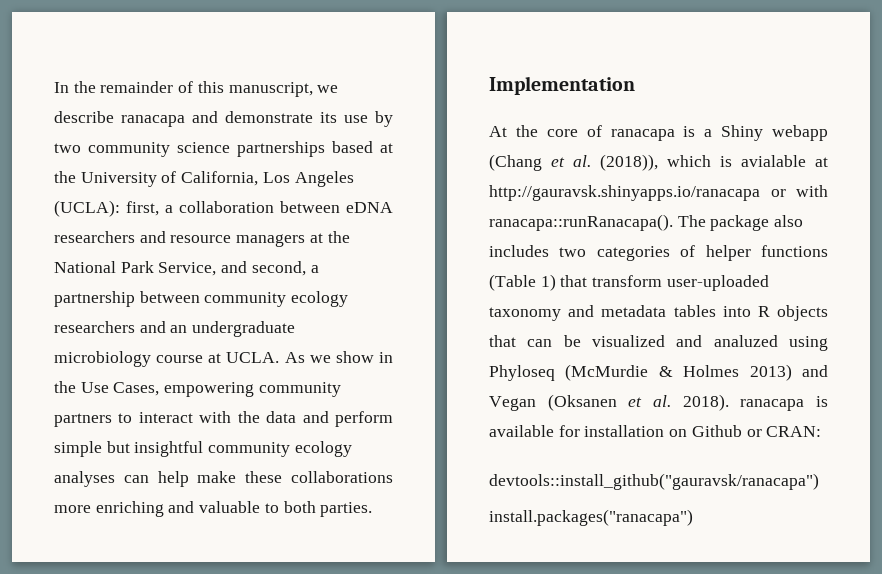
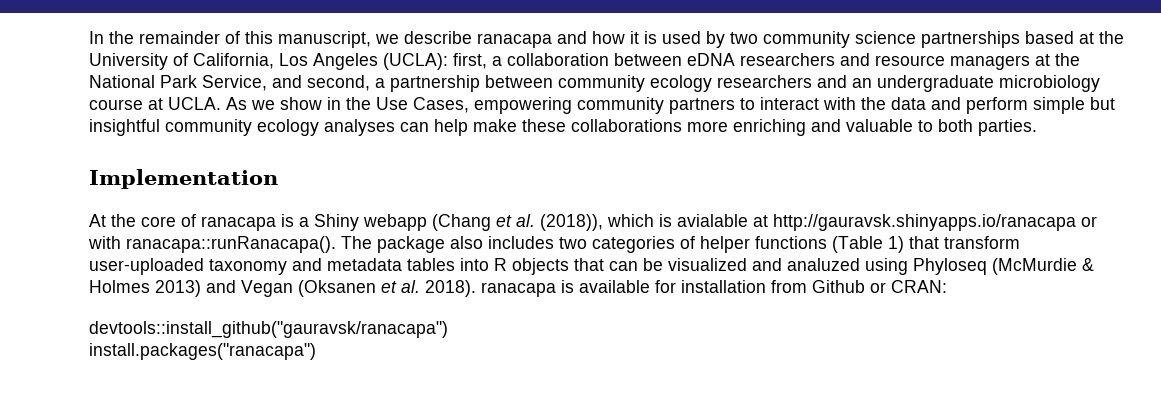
- In the remainder of this manuscript, we describe ranacapa and demonstrate its use by two community science partnerships based at the University of California, Los Angeles (UCLA): first, a collaboration between eDNA researchers and resource managers at the National Park Service, and second, a partnership between community ecology researchers and an undergraduate microbiology course at UCLA.
+ In the remainder of this manuscript, we describe ranacapa and how it is used by two community science partnerships based at the University of California, Los Angeles (UCLA): first, a collaboration between eDNA researchers and resource managers at the National Park Service, and second, a partnership between community ecology researchers and an undergraduate microbiology course at UCLA.
- The package also includes two categories of helper functions (Table 1) that transform user-uploaded taxonomy and metadata tables into R objects that can be visualized and analuzed using Phyloseq (McMurdie & Holmes 2013) and Vegan (Oksanen et al. 2018). ranacapa is available for installation on Github or CRAN:
+ The package also includes two categories of helper functions (Table 1) that transform user-uploaded taxonomy and metadata tables into R objects that can be visualized and analuzed using Phyloseq (McMurdie & Holmes 2013) and Vegan (Oksanen et al. 2018). ranacapa is available for installation from Github or CRAN:

